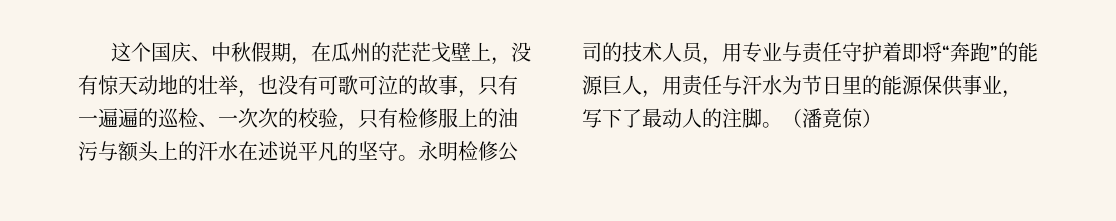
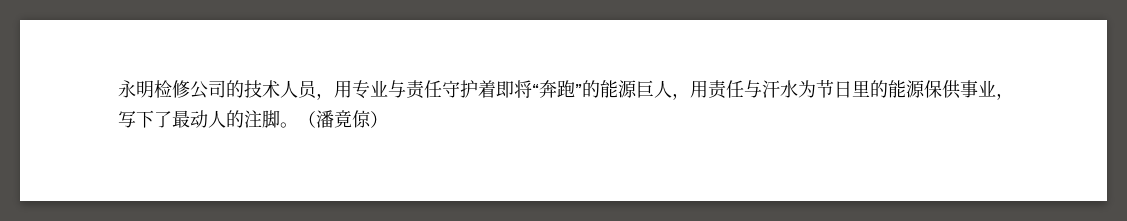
- 这个国庆、中秋假期，在瓜州的茫茫戈壁上，没有惊天动地的壮举，也没有可歌可泣的故事，只有一遍遍的巡检、一次次的校验，只有检修服上的油污与额头上的汗水在述说平凡的坚守。

